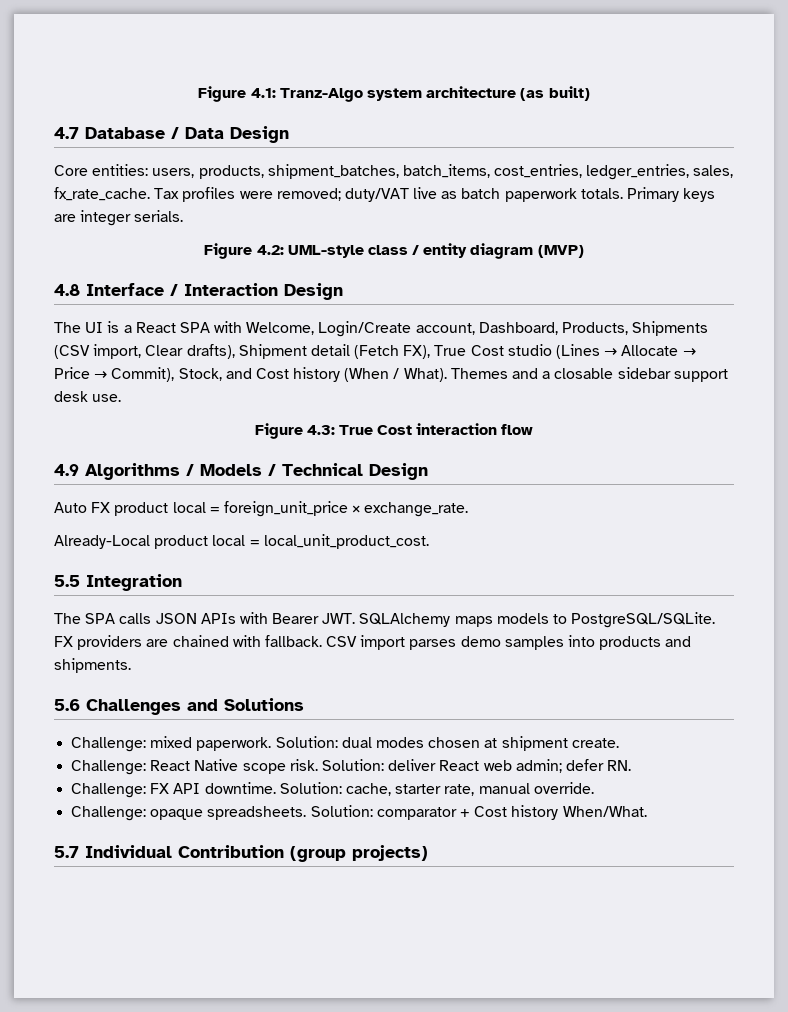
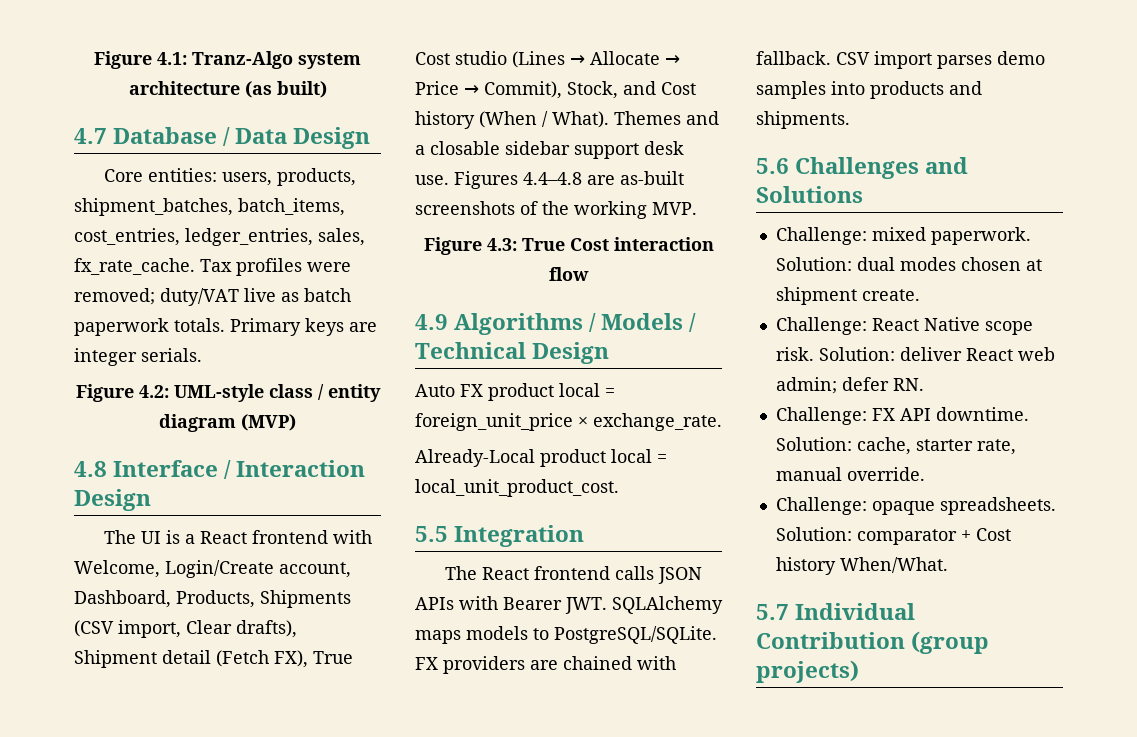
- The UI is a React SPA with Welcome, Login/Create account, Dashboard, Products, Shipments (CSV import, Clear drafts), Shipment detail (Fetch FX), True Cost studio (Lines → Allocate → Price → Commit), Stock, and Cost history (When / What).
+ The UI is a React frontend with Welcome, Login/Create account, Dashboard, Products, Shipments (CSV import, Clear drafts), Shipment detail (Fetch FX), True Cost studio (Lines → Allocate → Price → Commit), Stock, and Cost history (When / What).
+ Figures 4.4–4.8 are as-built screenshots of the working MVP.
- The SPA calls JSON APIs with Bearer JWT. SQLAlchemy maps models to PostgreSQL/SQLite.
+ The React frontend calls JSON APIs with Bearer JWT. SQLAlchemy maps models to PostgreSQL/SQLite.

